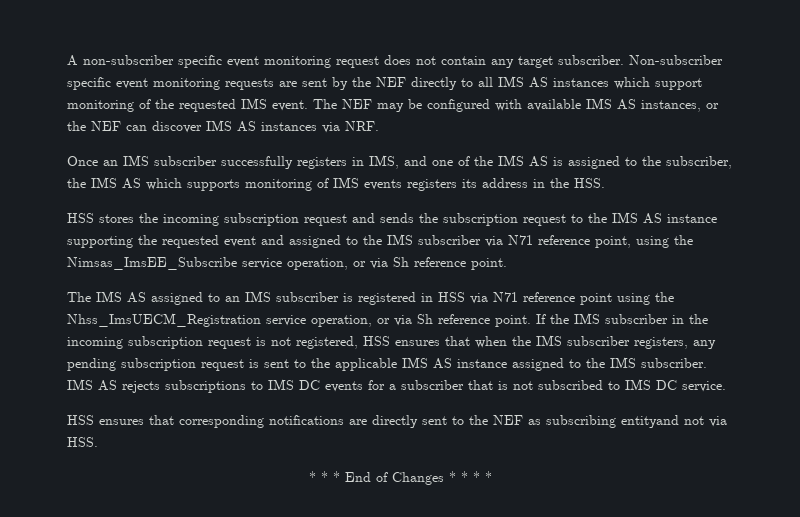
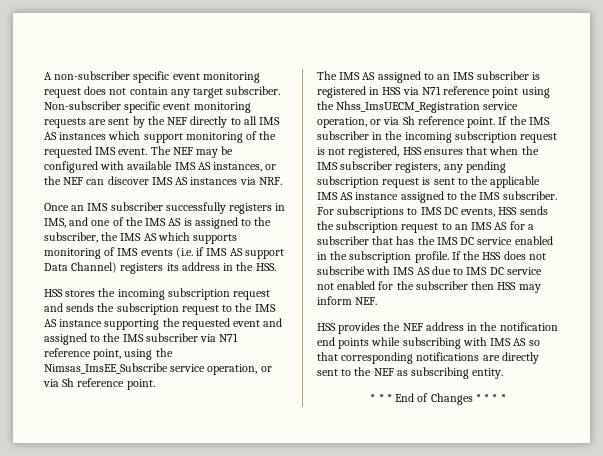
- Once an IMS subscriber successfully registers in IMS, and one of the IMS AS is assigned to the subscriber, the IMS AS which supports monitoring of IMS events registers its address in the HSS.
+ Once an IMS subscriber successfully registers in IMS, and one of the IMS AS is assigned to the subscriber, the IMS AS which supports monitoring of IMS events (i.e. if IMS AS support Data Channel) registers its address in the HSS.
- IMS AS rejects subscriptions to IMS DC events for a subscriber that is not subscribed to IMS DC service.
- HSS ensures that corresponding notifications are directly sent to the NEF as subscribing entityand not via HSS.
+ For subscriptions to IMS DC events, HSS sends the subscription request to an IMS AS for a subscriber that has the IMS DC service enabled in the subscription profile. If the HSS does not subscribe with IMS AS due to IMS DC service not enabled for the subscriber then HSS may inform NEF.
+ HSS provides the NEF address in the notification end points while subscribing with IMS AS so that corresponding notifications are directly sent to the NEF as subscribing entity.

